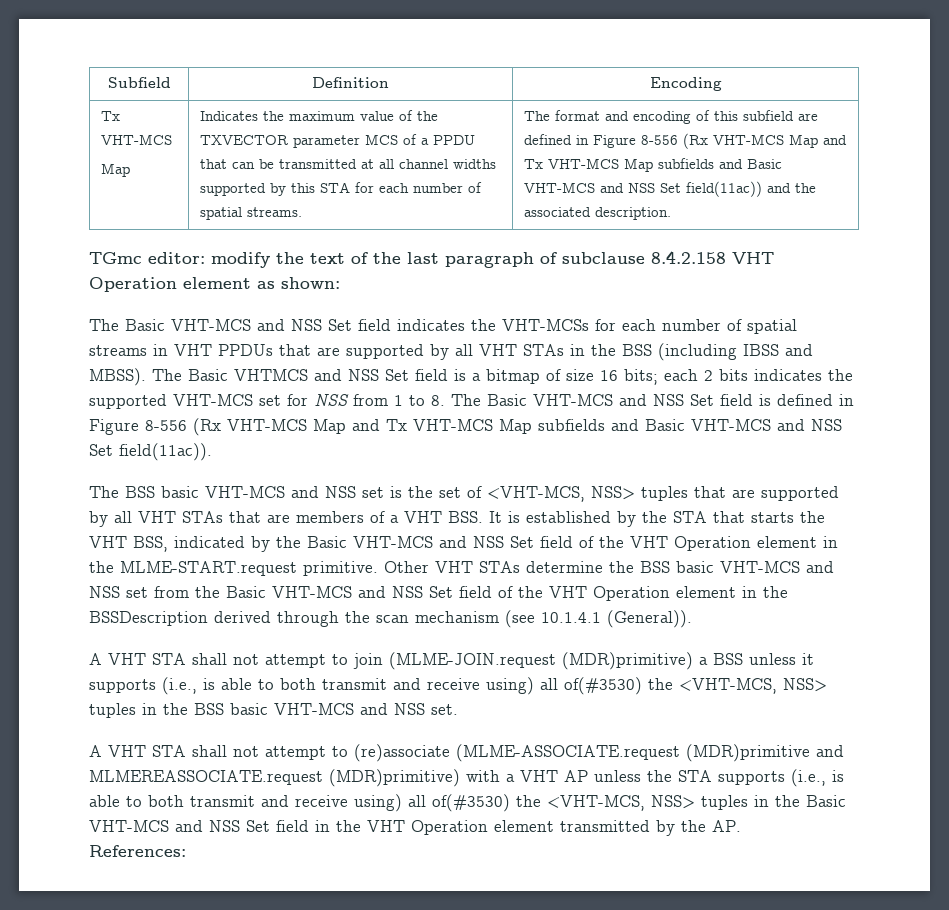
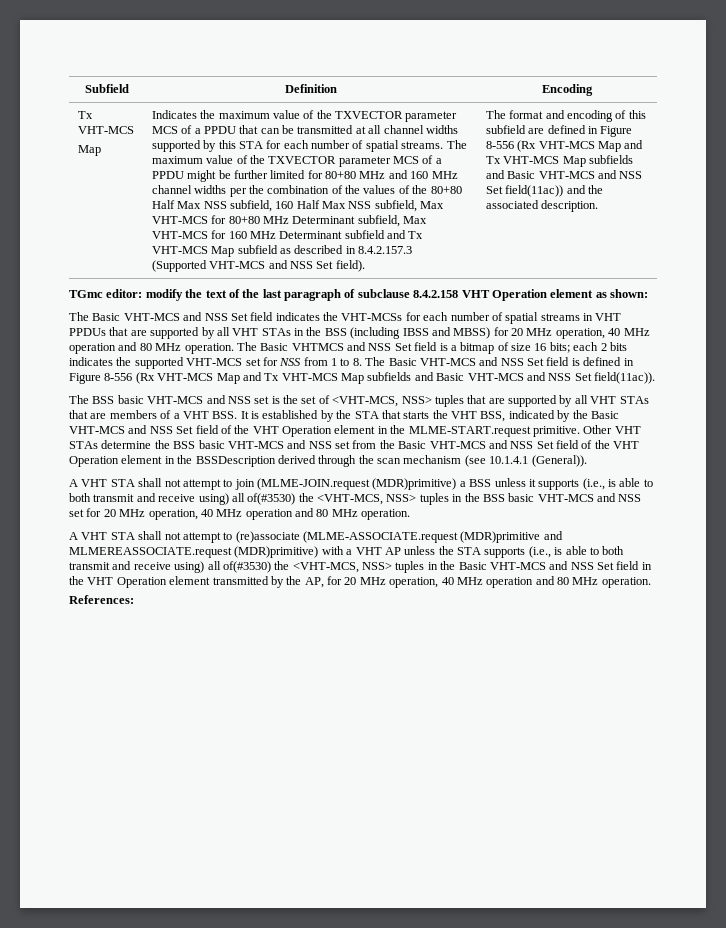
+ The maximum value of the TXVECTOR parameter MCS of a PPDU might be further limited for 80+80 MHz and 160 MHz channel widths per the combination of the values of the 80+80 Half Max NSS subfield, 160 Half Max NSS subfield, Max VHT-MCS for 80+80 MHz Determinant subfield, Max VHT-MCS for 160 MHz Determinant subfield and Tx VHT-MCS Map subfield as described in 8.4.2.157.3 (Supported VHT-MCS and NSS Set field).
- The Basic VHT-MCS and NSS Set field indicates the VHT-MCSs for each number of spatial streams in VHT PPDUs that are supported by all VHT STAs in the BSS (including IBSS and MBSS).
+ The Basic VHT-MCS and NSS Set field indicates the VHT-MCSs for each number of spatial streams in VHT PPDUs that are supported by all VHT STAs in the BSS (including IBSS and MBSS) for 20 MHz operation, 40 MHz operation and 80 MHz operation.
- A VHT STA shall not attempt to join (MLME-JOIN.request (MDR)primitive) a BSS unless it supports (i.e., is able to both transmit and receive using) all of(#3530) the <VHT-MCS, NSS> tuples in the BSS basic VHT-MCS and NSS set.
+ A VHT STA shall not attempt to join (MLME-JOIN.request (MDR)primitive) a BSS unless it supports (i.e., is able to both transmit and receive using) all of(#3530) the <VHT-MCS, NSS> tuples in the BSS basic VHT-MCS and NSS set for 20 MHz operation, 40 MHz operation and 80 MHz operation.
- A VHT STA shall not attempt to (re)associate (MLME-ASSOCIATE.request (MDR)primitive and MLMEREASSOCIATE.request (MDR)primitive) with a VHT AP unless the STA supports (i.e., is able to both transmit and receive using) all of(#3530) the <VHT-MCS, NSS> tuples in the Basic VHT-MCS and NSS Set field in the VHT Operation element transmitted by the AP.
+ A VHT STA shall not attempt to (re)associate (MLME-ASSOCIATE.request (MDR)primitive and MLMEREASSOCIATE.request (MDR)primitive) with a VHT AP unless the STA supports (i.e., is able to both transmit and receive using) all of(#3530) the <VHT-MCS, NSS> tuples in the Basic VHT-MCS and NSS Set field in the VHT Operation element transmitted by the AP, for 20 MHz operation, 40 MHz operation and 80 MHz operation.

